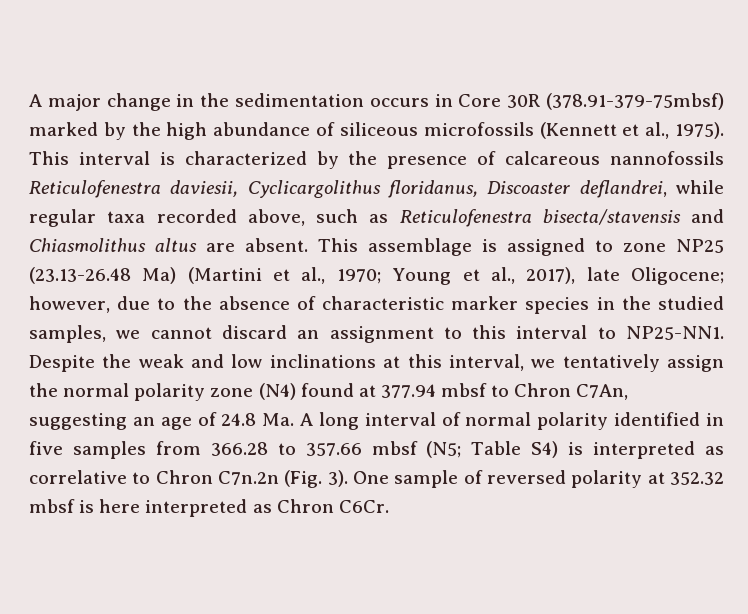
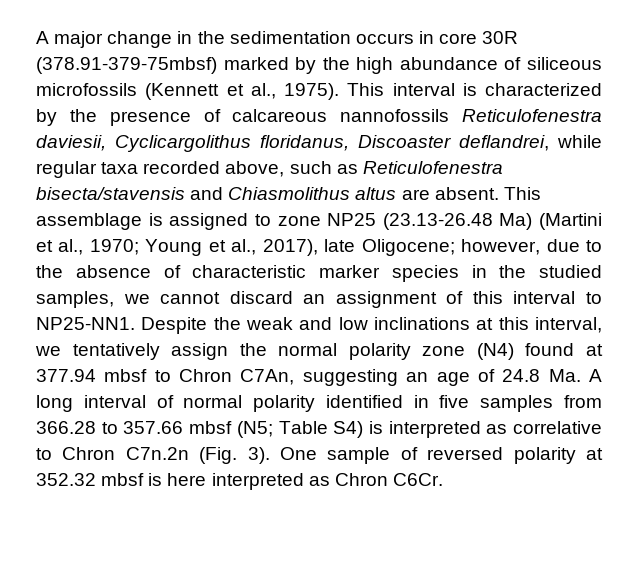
- A major change in the sedimentation occurs in Core 30R (378.91-379-75mbsf) marked by the high abundance of siliceous microfossils (Kennett et al., 1975).
+ A major change in the sedimentation occurs in core 30R (378.91-379-75mbsf) marked by the high abundance of siliceous microfossils (Kennett et al., 1975).
- This assemblage is assigned to zone NP25 (23.13-26.48 Ma) (Martini et al., 1970; Young et al., 2017), late Oligocene; however, due to the absence of characteristic marker species in the studied samples, we cannot discard an assignment to this interval to NP25-NN1.
+ This assemblage is assigned to zone NP25 (23.13-26.48 Ma) (Martini et al., 1970; Young et al., 2017), late Oligocene; however, due to the absence of characteristic marker species in the studied samples, we cannot discard an assignment of this interval to NP25-NN1.

